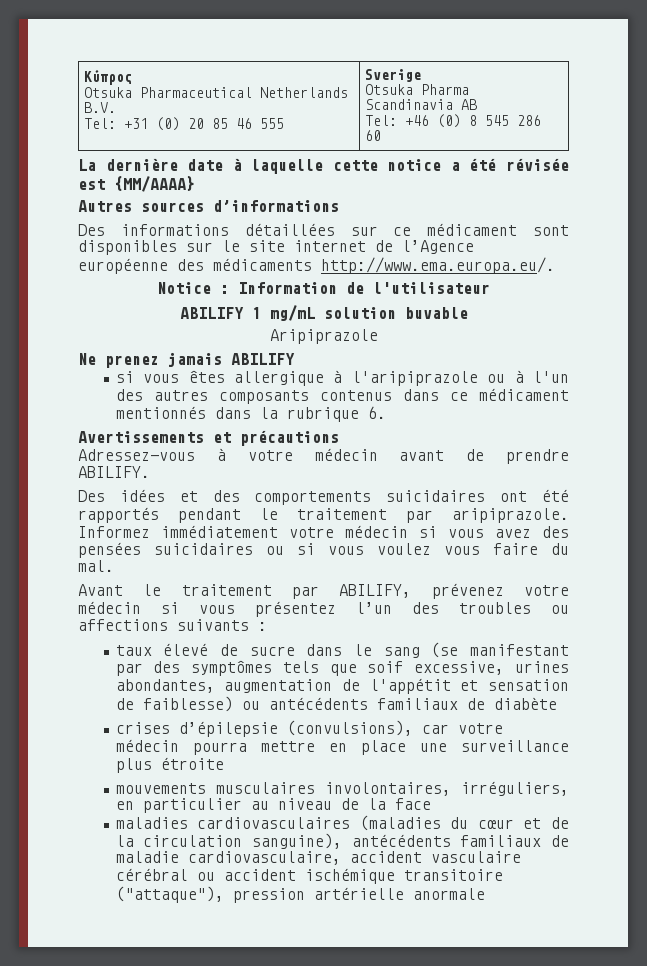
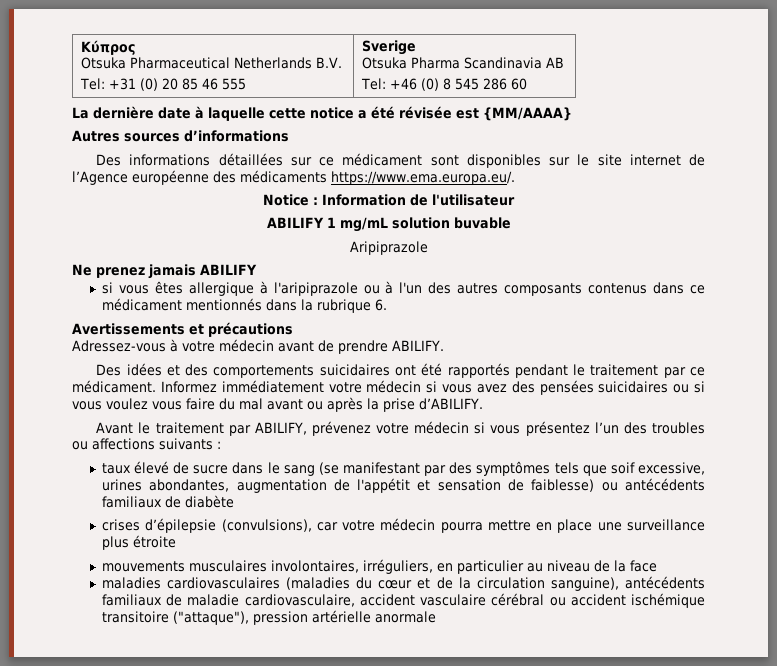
- Des informations détaillées sur ce médicament sont disponibles sur le site internet de l’Agence européenne des médicaments http://www.ema.europa.eu/.
+ Des informations détaillées sur ce médicament sont disponibles sur le site internet de l’Agence européenne des médicaments https://www.ema.europa.eu/.
- Des idées et des comportements suicidaires ont été rapportés pendant le traitement par aripiprazole.
+ Des idées et des comportements suicidaires ont été rapportés pendant le traitement par ce médicament.
- Informez immédiatement votre médecin si vous avez des pensées suicidaires ou si vous voulez vous faire du mal.
+ Informez immédiatement votre médecin si vous avez des pensées suicidaires ou si vous voulez vous faire du mal avant ou après la prise d’ABILIFY.

